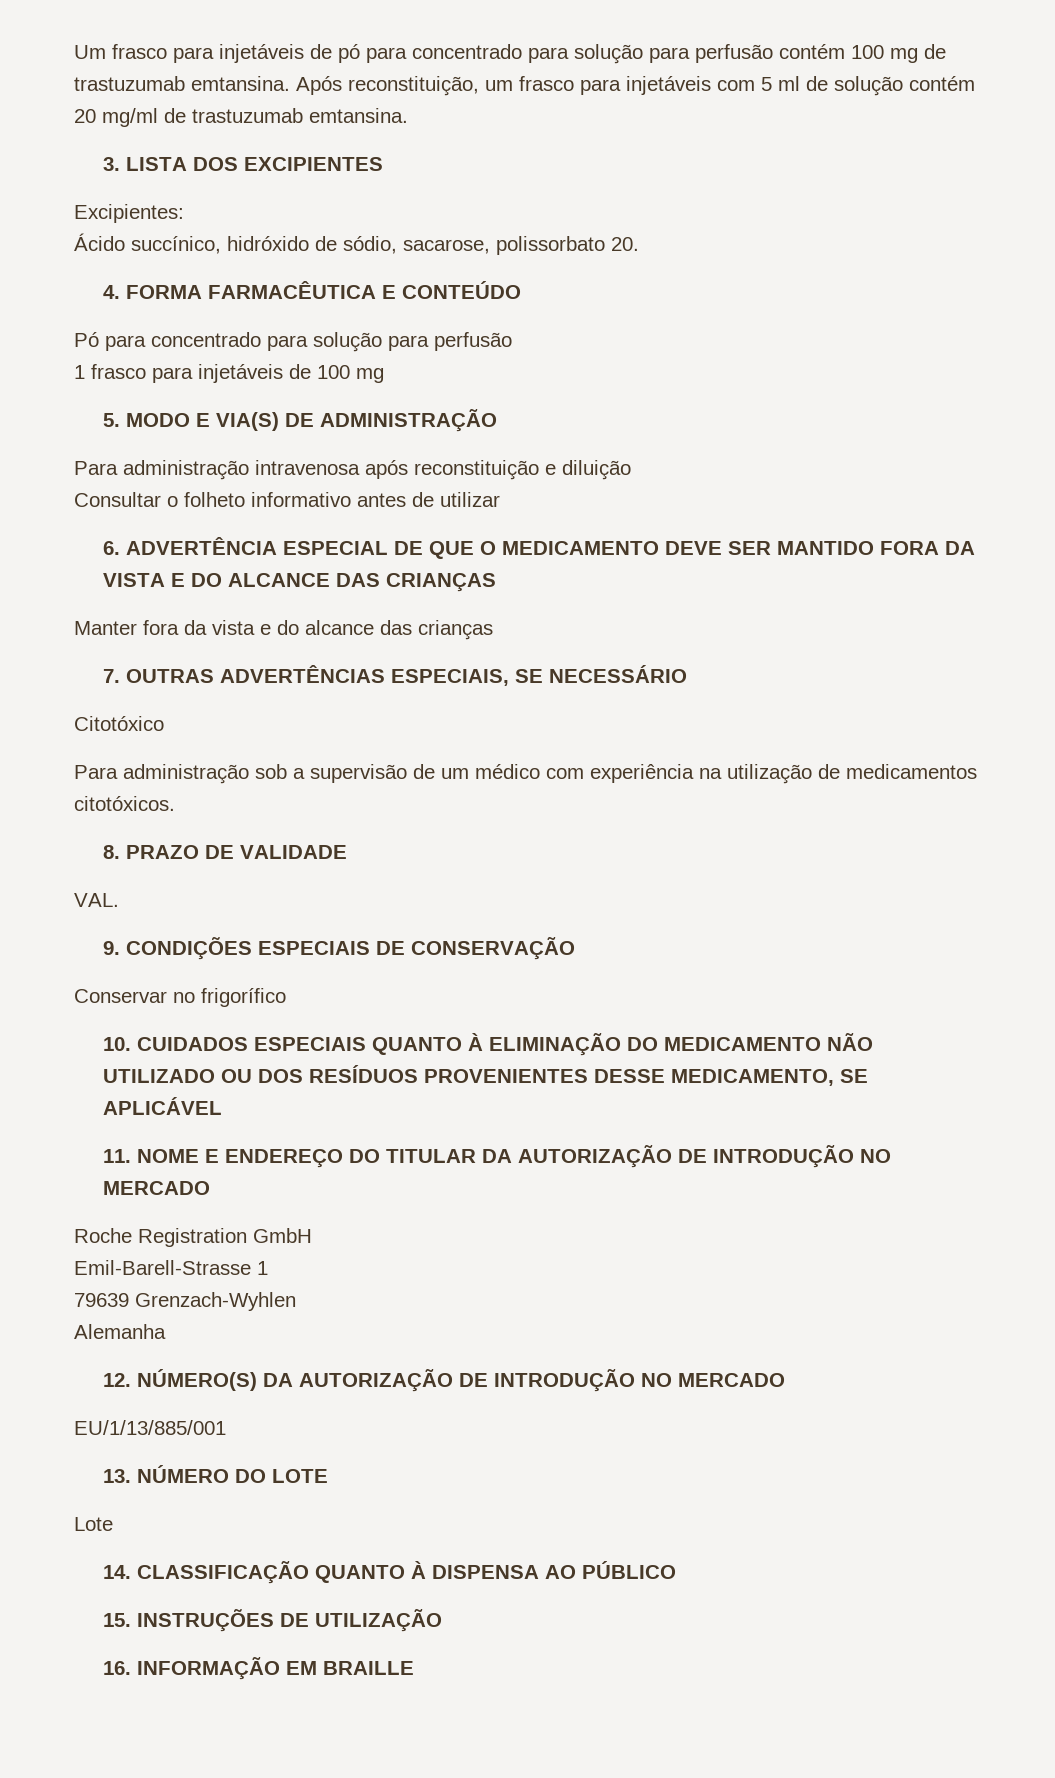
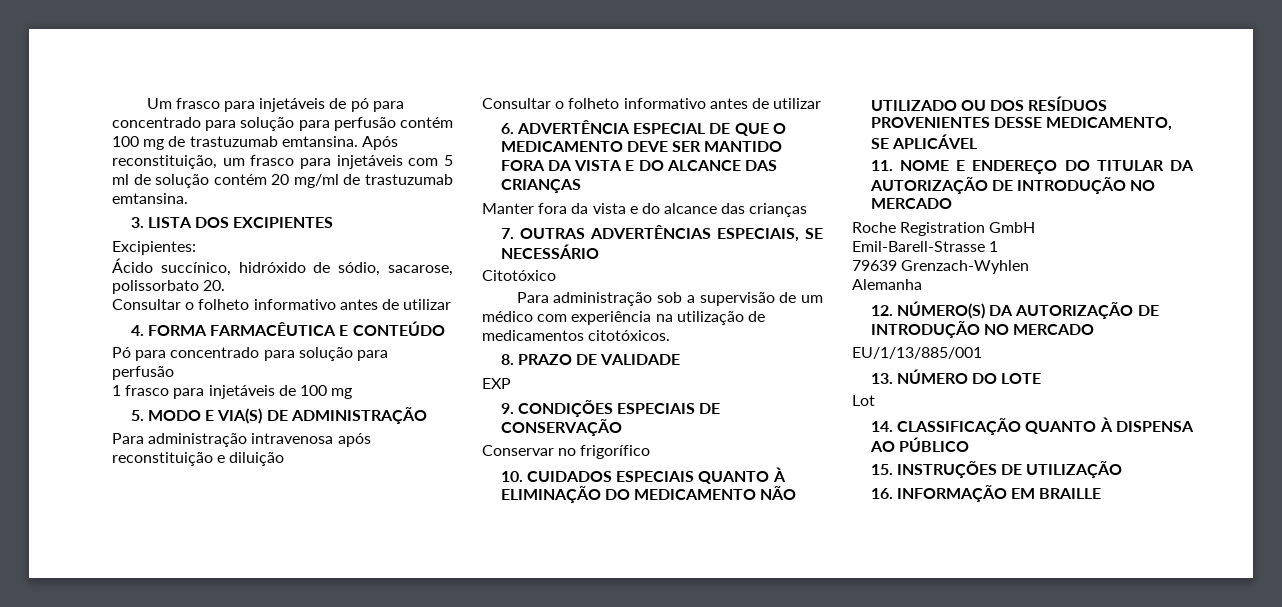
  Ácido succínico, hidróxido de sódio, sacarose, polissorbato 20.
+ Consultar o folheto informativo antes de utilizar
- VAL.
+ EXP
- Lote
+ Lot

